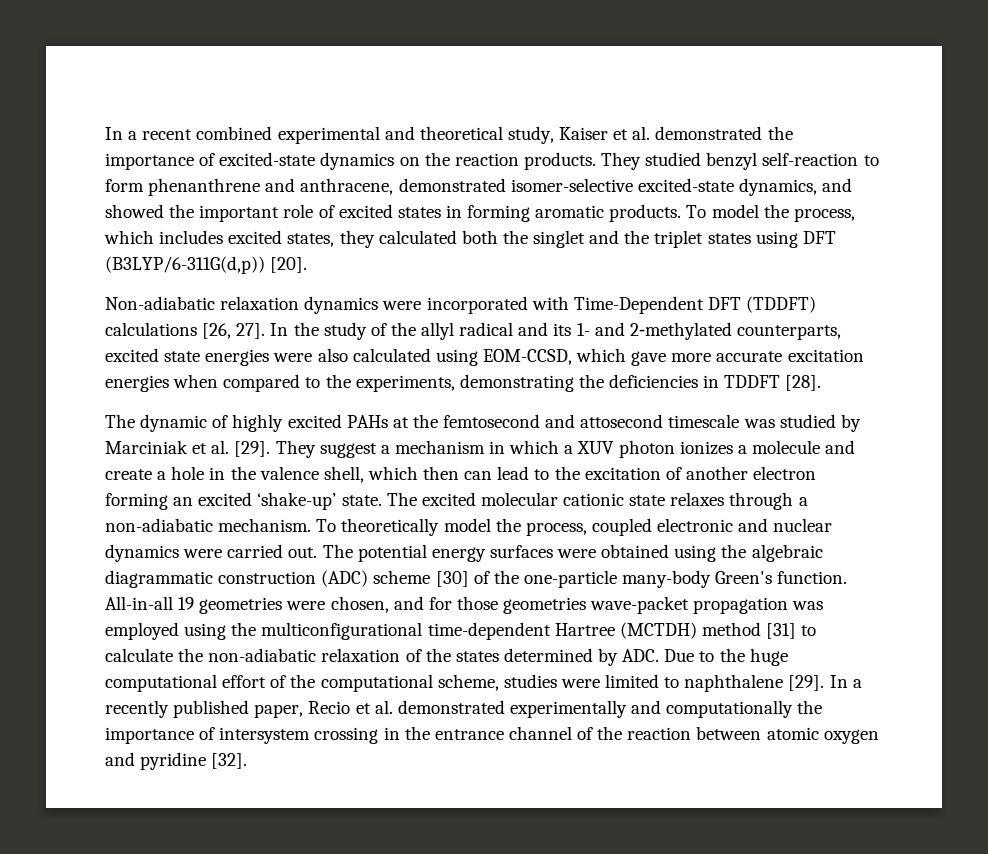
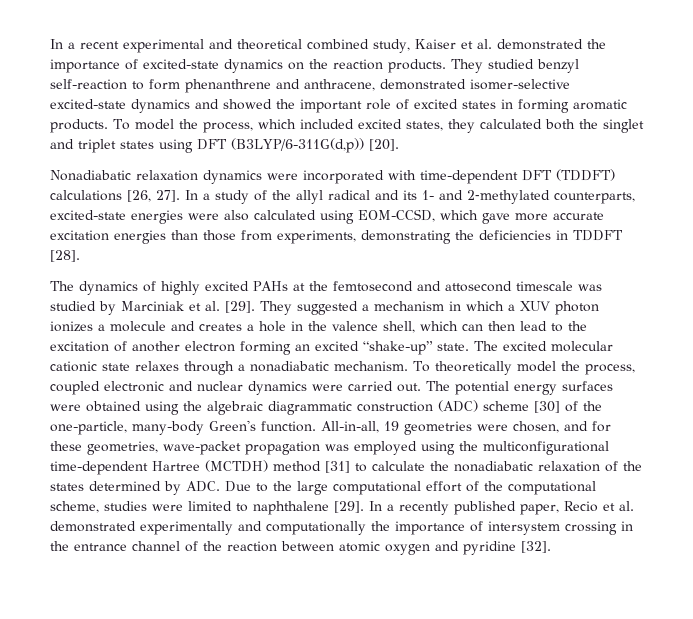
- In a recent combined experimental and theoretical study, Kaiser et al. demonstrated the importance of excited-state dynamics on the reaction products.
+ In a recent experimental and theoretical combined study, Kaiser et al. demonstrated the importance of excited-state dynamics on the reaction products.
- They studied benzyl self-reaction to form phenanthrene and anthracene, demonstrated isomer-selective excited-state dynamics, and showed the important role of excited states in forming aromatic products.
+ They studied benzyl self-reaction to form phenanthrene and anthracene, demonstrated isomer-selective excited-state dynamics and showed the important role of excited states in forming aromatic products.
- To model the process, which includes excited states, they calculated both the singlet and the triplet states using DFT (B3LYP/6-311G(d,p)) [20].
+ To model the process, which included excited states, they calculated both the singlet and triplet states using DFT (B3LYP/6-311G(d,p)) [20].
- Non-adiabatic relaxation dynamics were incorporated with Time-Dependent DFT (TDDFT) calculations [26, 27].
+ Nonadiabatic relaxation dynamics were incorporated with time-dependent DFT (TDDFT) calculations [26, 27].
- In the study of the allyl radical and its 1- and 2‑methylated counterparts, excited state energies were also calculated using EOM-CCSD, which gave more accurate excitation energies when compared to the experiments, demonstrating the deficiencies in TDDFT [28].
+ In a study of the allyl radical and its 1- and 2‑methylated counterparts, excited-state energies were also calculated using EOM-CCSD, which gave more accurate excitation energies than those from experiments, demonstrating the deficiencies in TDDFT [28].
- The dynamic of highly excited PAHs at the femtosecond and attosecond timescale was studied by Marciniak et al. [29].
+ The dynamics of highly excited PAHs at the femtosecond and attosecond timescale was studied by Marciniak et al. [29].
- They suggest a mechanism in which a XUV photon ionizes a molecule and create a hole in the valence shell, which then can lead to the excitation of another electron forming an excited ‘shake-up’ state.
+ They suggested a mechanism in which a XUV photon ionizes a molecule and creates a hole in the valence shell, which can then lead to the excitation of another electron forming an excited “shake-up” state.
- The excited molecular cationic state relaxes through a non-adiabatic mechanism.
+ The excited molecular cationic state relaxes through a nonadiabatic mechanism.
- The potential energy surfaces were obtained using the algebraic diagrammatic construction (ADC) scheme [30] of the one-particle many-body Green's function.
+ The potential energy surfaces were obtained using the algebraic diagrammatic construction (ADC) scheme [30] of the one-particle, many-body Green's function.
- All-in-all 19 geometries were chosen, and for those geometries wave-packet propagation was employed using the multiconfigurational time-dependent Hartree (MCTDH) method [31] to calculate the non-adiabatic relaxation of the states determined by ADC. Due to the huge computational effort of the computational scheme, studies were limited to naphthalene [29].
+ All-in-all, 19 geometries were chosen, and for these geometries, wave-packet propagation was employed using the multiconfigurational time-dependent Hartree (MCTDH) method [31] to calculate the nonadiabatic relaxation of the states determined by ADC. Due to the large computational effort of the computational scheme, studies were limited to naphthalene [29].

